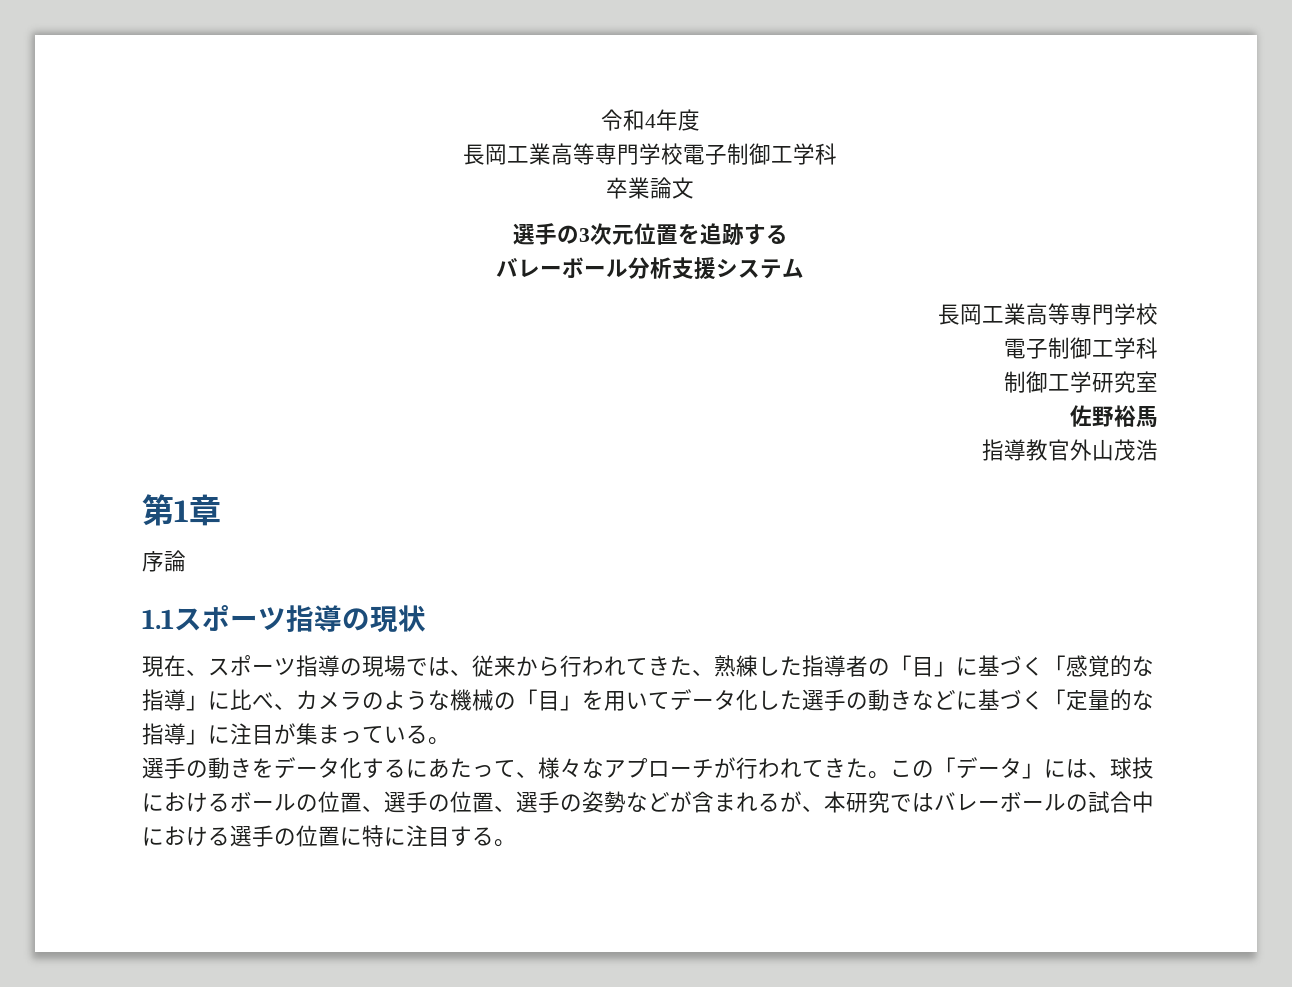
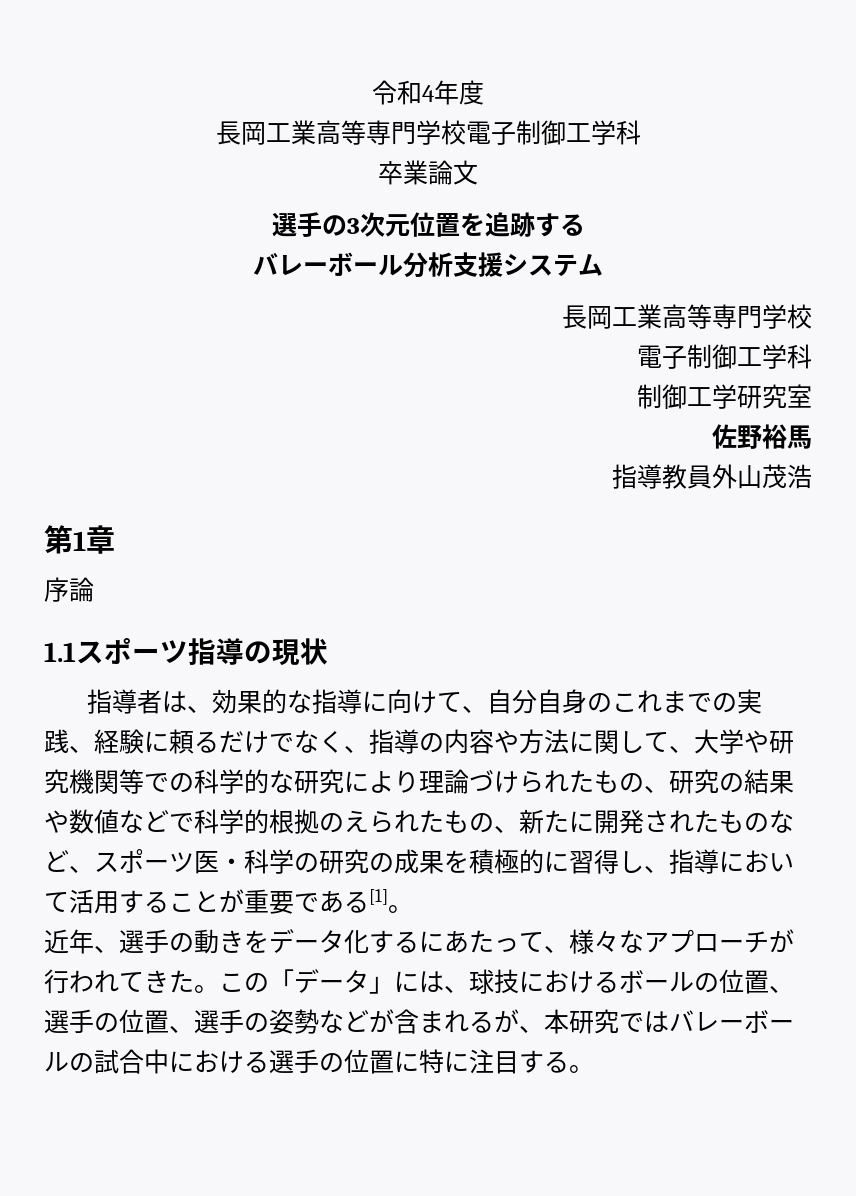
- 指導教官外山茂浩
+ 指導教員外山茂浩
- 現在、スポーツ指導の現場では、従来から行われてきた、熟練した指導者の「目」に基づく「感覚的な指導」に比べ、カメラのような機械の「目」を用いてデータ化した選手の動きなどに基づく「定量的な指導」に注目が集まっている。
+ 指導者は、効果的な指導に向けて、自分自身のこれまでの実践、経験に頼るだけでなく、指導の内容や方法に関して、大学や研究機関等での科学的な研究により理論づけられたもの、研究の結果や数値などで科学的根拠のえられたもの、新たに開発されたものなど、スポーツ医・科学の研究の成果を積極的に習得し、指導において活用することが重要である[1]。
- 選手の動きをデータ化するにあたって、様々なアプローチが行われてきた。
+ 近年、選手の動きをデータ化するにあたって、様々なアプローチが行われてきた。

